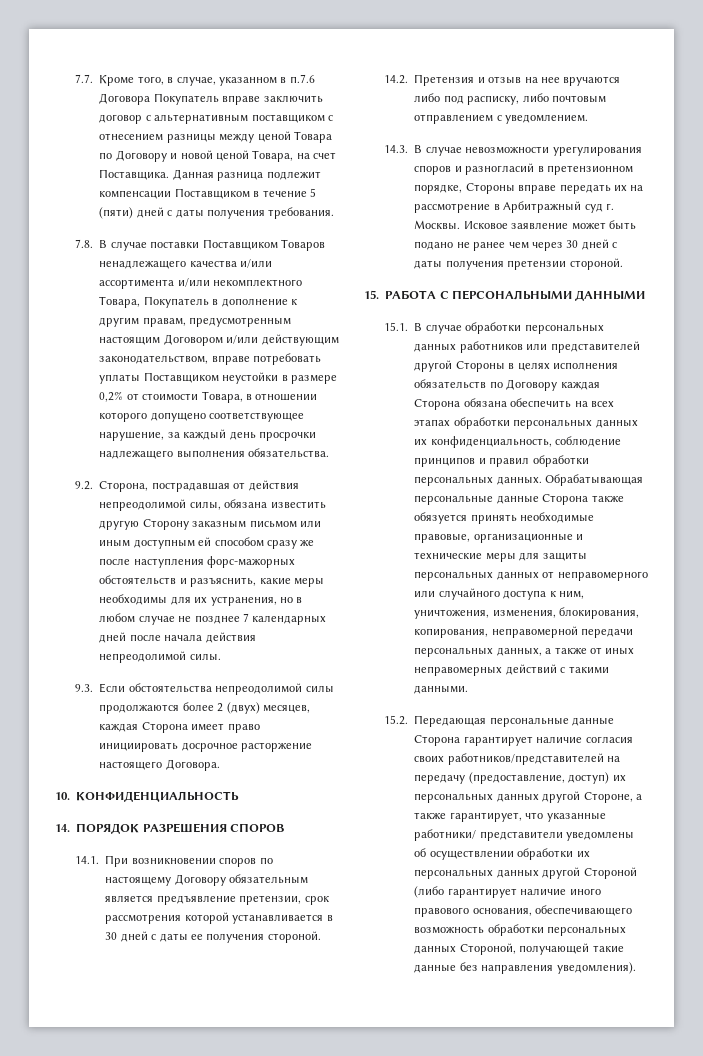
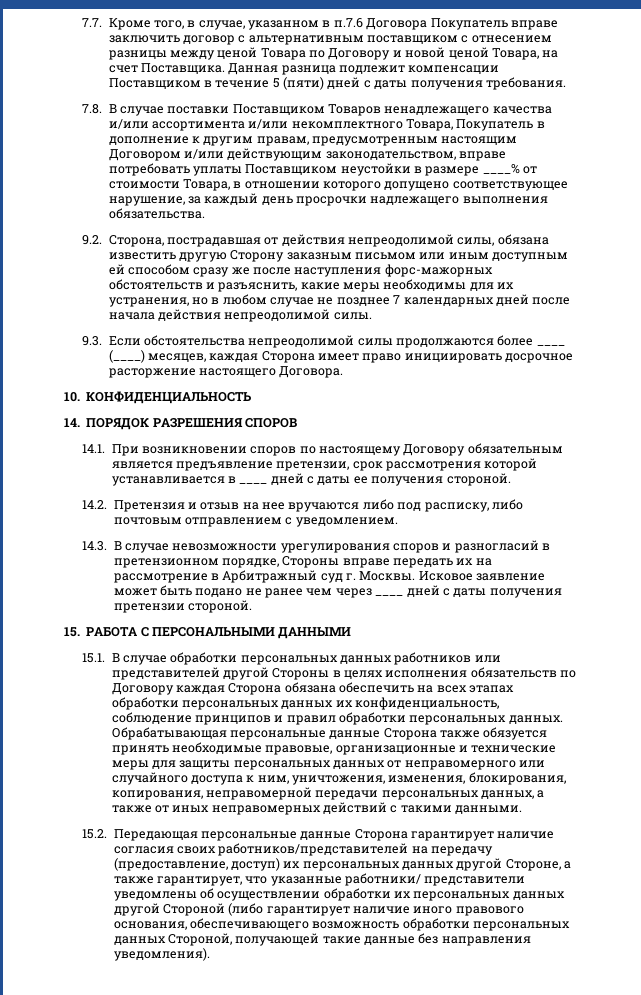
- 7.8. В случае поставки Поставщиком Товаров ненадлежащего качества и/или ассортимента и/или некомплектного Товара, Покупатель в дополнение к другим правам, предусмотренным настоящим Договором и/или действующим законодательством, вправе потребовать уплаты Поставщиком неустойки в размере 0,2% от стоимости Товара, в отношении которого допущено соответствующее нарушение, за каждый день просрочки надлежащего выполнения обязательства.
+ 7.8. В случае поставки Поставщиком Товаров ненадлежащего качества и/или ассортимента и/или некомплектного Товара, Покупатель в дополнение к другим правам, предусмотренным настоящим Договором и/или действующим законодательством, вправе потребовать уплаты Поставщиком неустойки в размере ____% от стоимости Товара, в отношении которого допущено соответствующее нарушение, за каждый день просрочки надлежащего выполнения обязательства.
- 9.3. Если обстоятельства непреодолимой силы продолжаются более 2 (двух) месяцев, каждая Сторона имеет право инициировать досрочное расторжение настоящего Договора.
+ 9.3. Если обстоятельства непреодолимой силы продолжаются более ____ (____) месяцев, каждая Сторона имеет право инициировать досрочное расторжение настоящего Договора.
- 14.1. При возникновении споров по настоящему Договору обязательным является предъявление претензии, срок рассмотрения которой устанавливается в 30 дней с даты ее получения стороной.
+ 14.1. При возникновении споров по настоящему Договору обязательным является предъявление претензии, срок рассмотрения которой устанавливается в ____ дней с даты ее получения стороной.
- Исковое заявление может быть подано не ранее чем через 30 дней с даты получения претензии стороной.
+ Исковое заявление может быть подано не ранее чем через ____ дней с даты получения претензии стороной.

